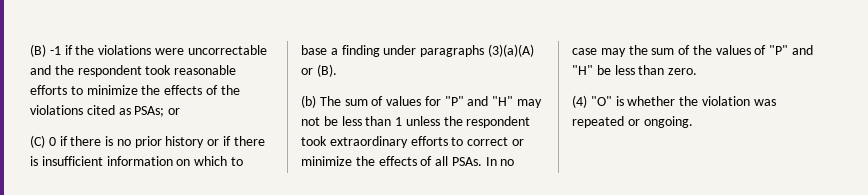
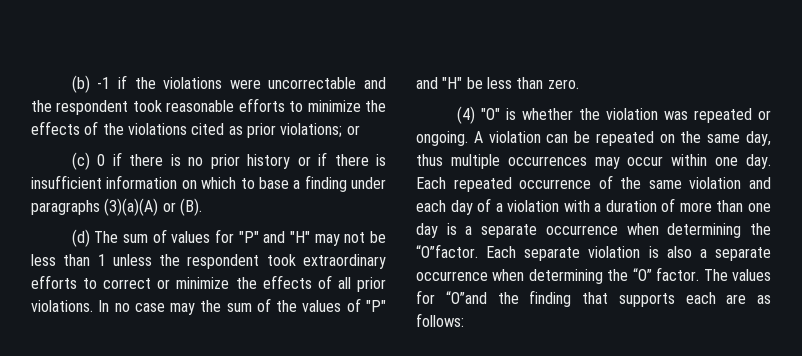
- (B) -1 if the violations were uncorrectable and the respondent took reasonable efforts to minimize the effects of the violations cited as PSAs; or
+ (b) -1 if the violations were uncorrectable and the respondent took reasonable efforts to minimize the effects of the violations cited as prior violations; or
- (C) 0 if there is no prior history or if there is insufficient information on which to base a finding under paragraphs (3)(a)(A) or (B).
+ (c) 0 if there is no prior history or if there is insufficient information on which to base a finding under paragraphs (3)(a)(A) or (B).
- (b) The sum of values for "P" and "H" may not be less than 1 unless the respondent took extraordinary efforts to correct or minimize the effects of all PSAs.
+ (d) The sum of values for "P" and "H" may not be less than 1 unless the respondent took extraordinary efforts to correct or minimize the effects of all prior violations.
+ A violation can be repeated on the same day, thus multiple occurrences may occur within one day. Each repeated occurrence of the same violation and each day of a violation with a duration of more than one day is a separate occurrence when determining the “O”factor. Each separate violation is also a separate occurrence when determining the “O” factor. The values for “O”and the finding that supports each are as follows:

